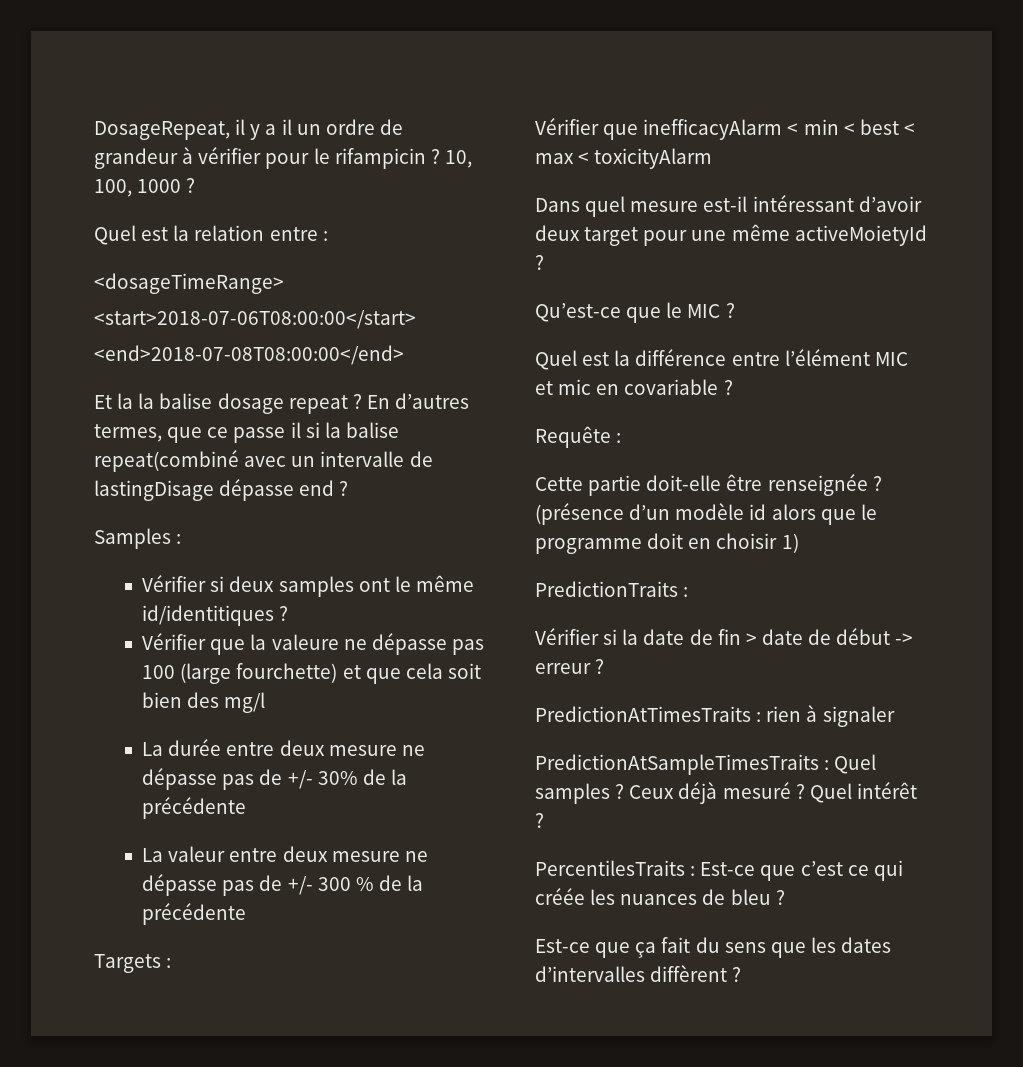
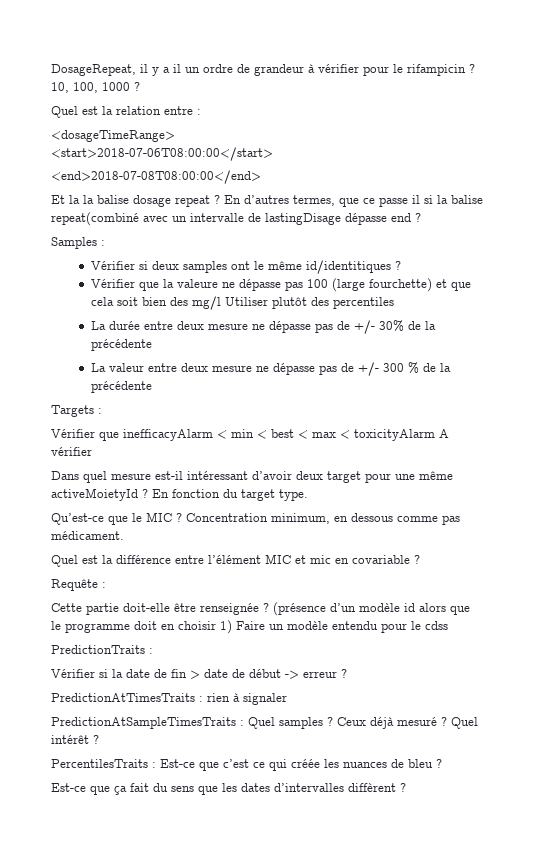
- Vérifier que la valeure ne dépasse pas 100 (large fourchette) et que cela soit bien des mg/l
+ Vérifier que la valeure ne dépasse pas 100 (large fourchette) et que cela soit bien des mg/l Utiliser plutôt des percentiles
- Vérifier que inefficacyAlarm < min < best < max < toxicityAlarm
+ Vérifier que inefficacyAlarm < min < best < max < toxicityAlarm A vérifier
+ En fonction du target type.
+ Concentration minimum, en dessous comme pas médicament.
- (présence d’un modèle id alors que le programme doit en choisir 1)
+ (présence d’un modèle id alors que le programme doit en choisir 1) Faire un modèle entendu pour le cdss

